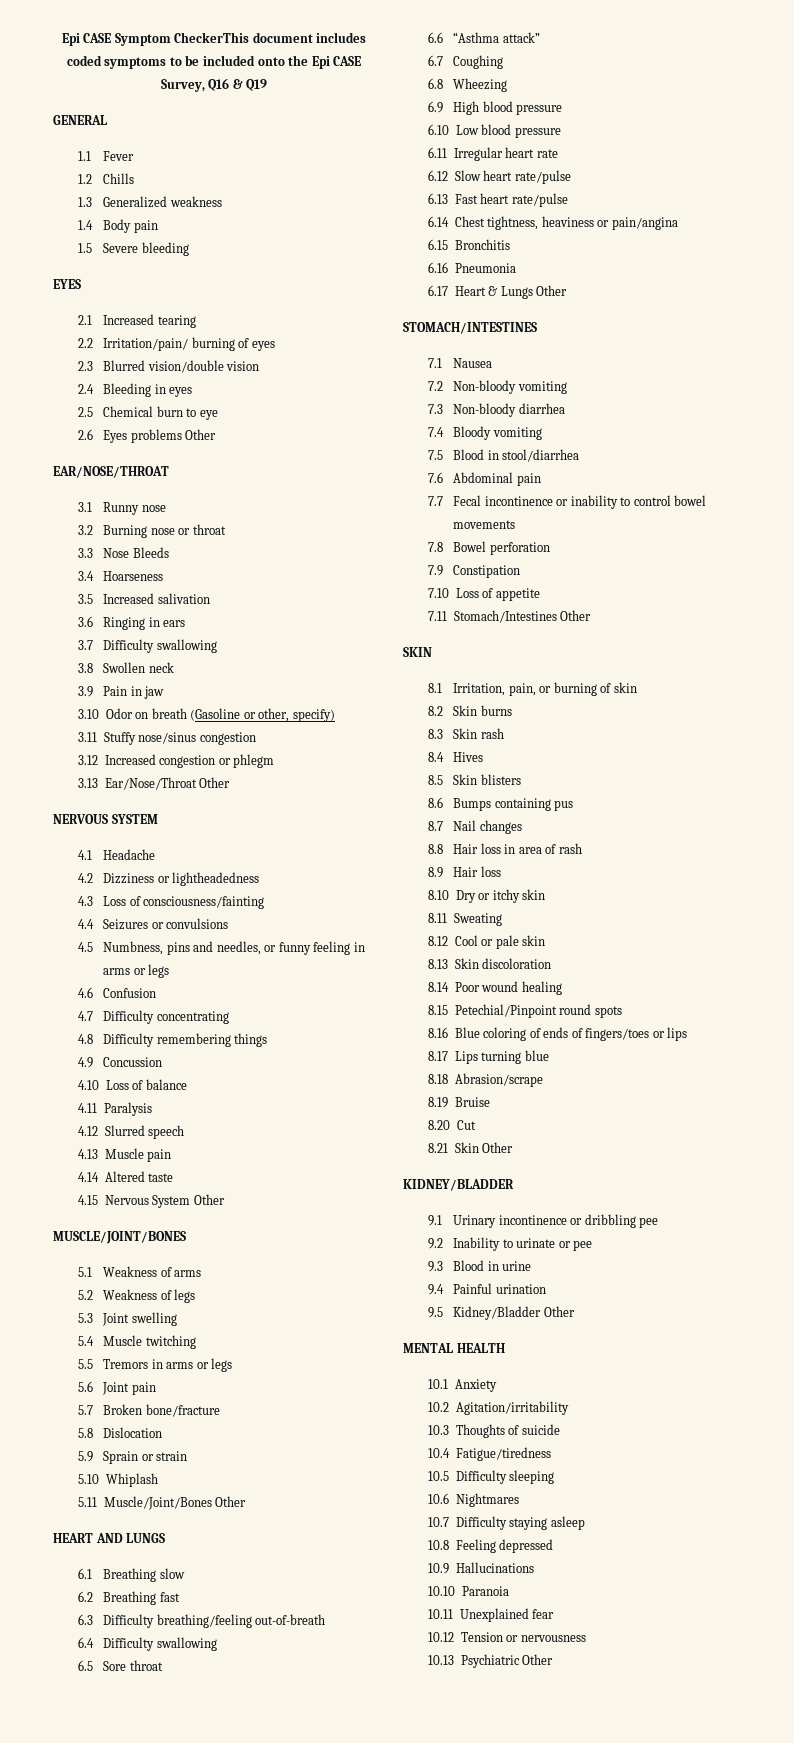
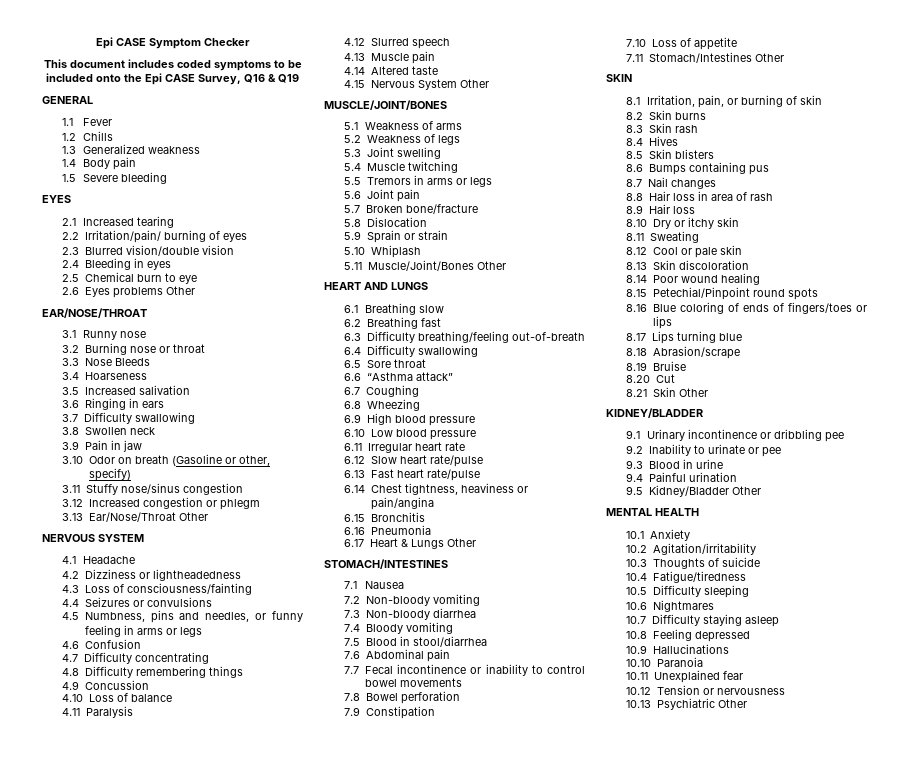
- Epi CASE Symptom CheckerThis document includes coded symptoms to be included onto the Epi CASE Survey, Q16 & Q19
+ Epi CASE Symptom Checker
+ This document includes coded symptoms to be included onto the Epi CASE Survey, Q16 & Q19

